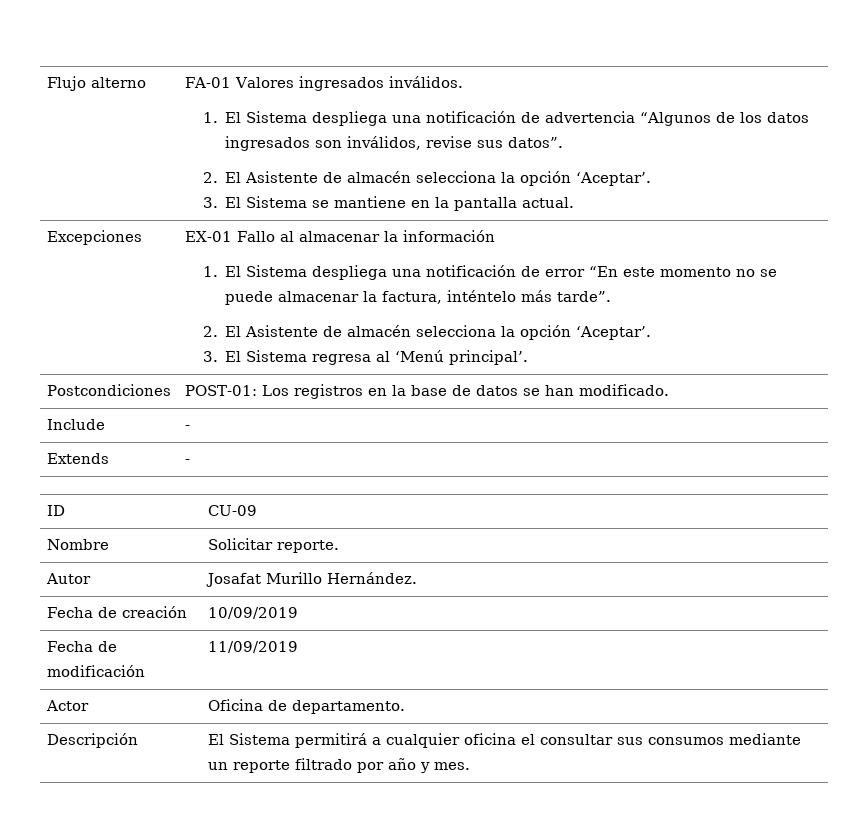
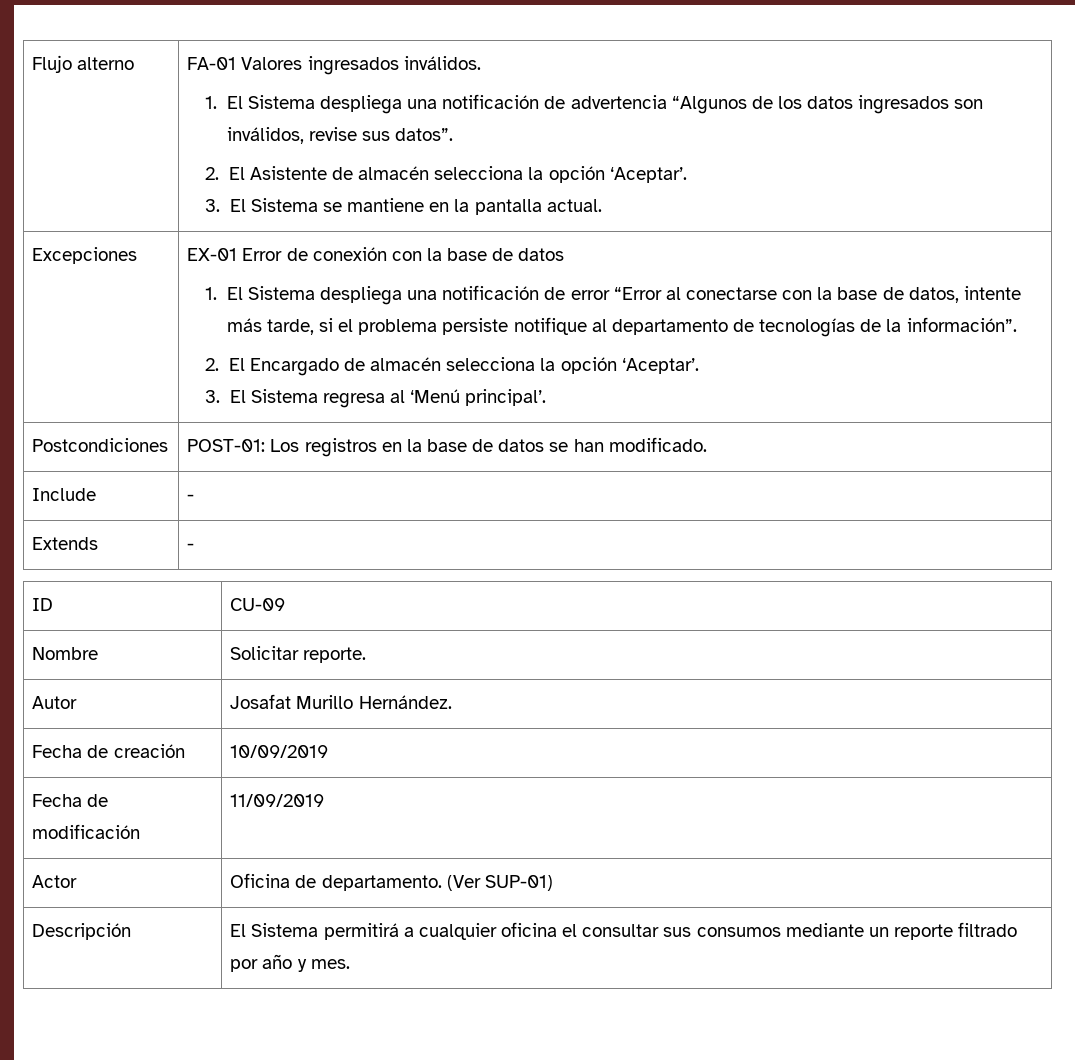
- EX-01 Fallo al almacenar la información
+ EX-01 Error de conexión con la base de datos
- 1. El Sistema despliega una notificación de error “En este momento no se puede almacenar la factura, inténtelo más tarde”.
- 2. El Asistente de almacén selecciona la opción ‘Aceptar’.
+ 1. El Sistema despliega una notificación de error “Error al conectarse con la base de datos, intente más tarde, si el problema persiste notifique al departamento de tecnologías de la información”.
+ 2. El Encargado de almacén selecciona la opción ‘Aceptar’.
- Actor | Oficina de departamento.
+ Actor | Oficina de departamento. (Ver SUP-01)

